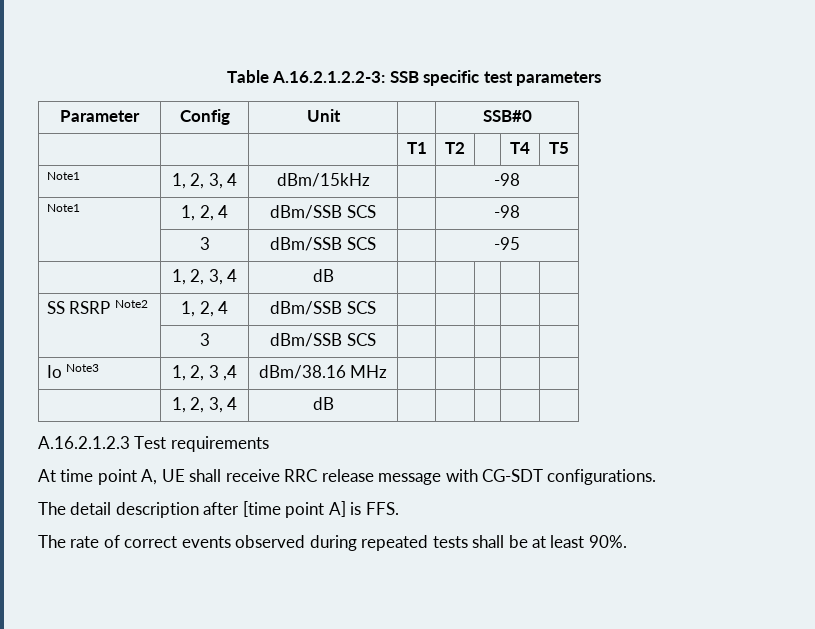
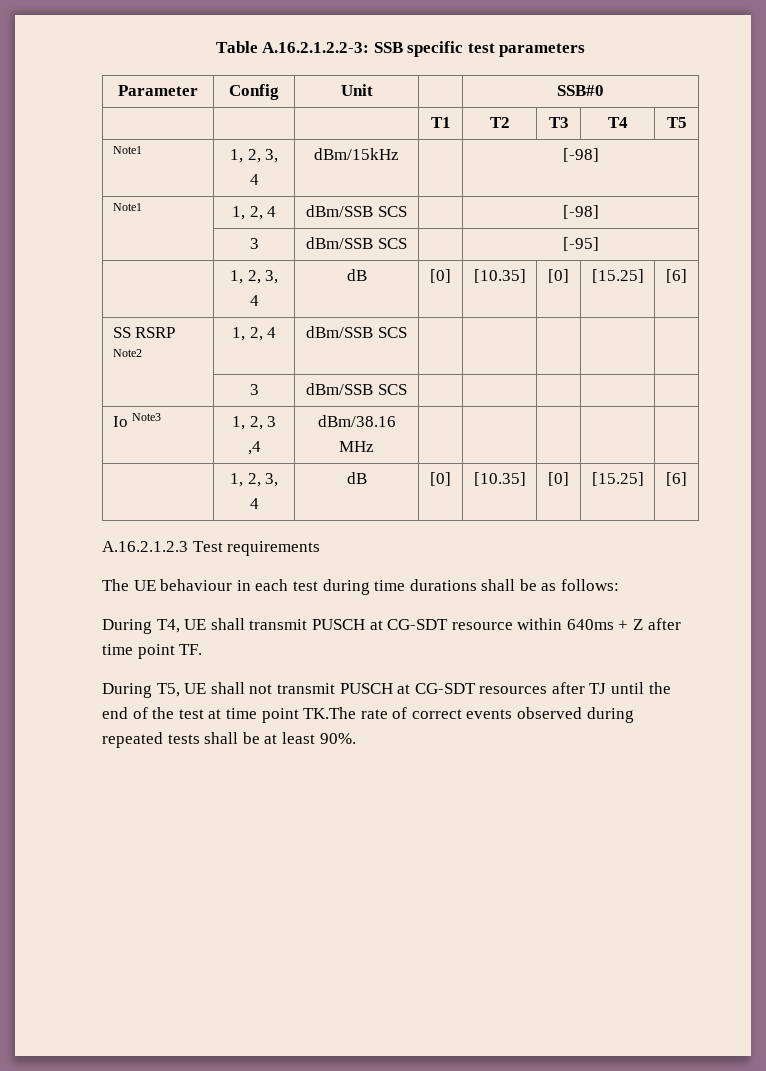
- | | | T1 | T2 | | T4 | T5
+ | | | T1 | T2 | T3 | T4 | T5
- Note1 | 1, 2, 3, 4 | dBm/15kHz | | -98
+ Note1 | 1, 2, 3, 4 | dBm/15kHz | | [-98]
- Note1 | 1, 2, 4 | dBm/SSB SCS | | -98
- | 3 | dBm/SSB SCS | | -95
- | 1, 2, 3, 4 | dB | | | | |
+ Note1 | 1, 2, 4 | dBm/SSB SCS | | [-98]
+ | 3 | dBm/SSB SCS | | [-95]
+ | 1, 2, 3, 4 | dB | [0] | [10.35] | [0] | [15.25] | [6]
  Io Note3 | 1, 2, 3 ,4 | dBm/38.16 MHz | | | | |
- | 1, 2, 3, 4 | dB | | | | |
+ | 1, 2, 3, 4 | dB | [0] | [10.35] | [0] | [15.25] | [6]
  A.16.2.1.2.3 Test requirements
- At time point A, UE shall receive RRC release message with CG-SDT configurations.
- The detail description after [time point A] is FFS.
- The rate of correct events observed during repeated tests shall be at least 90%.
+ The UE behaviour in each test during time durations shall be as follows:
+ During T4, UE shall transmit PUSCH at CG-SDT resource within 640ms + Z after time point TF.
+ During T5, UE shall not transmit PUSCH at CG-SDT resources after TJ until the end of the test at time point TK.The rate of correct events observed during repeated tests shall be at least 90%.

